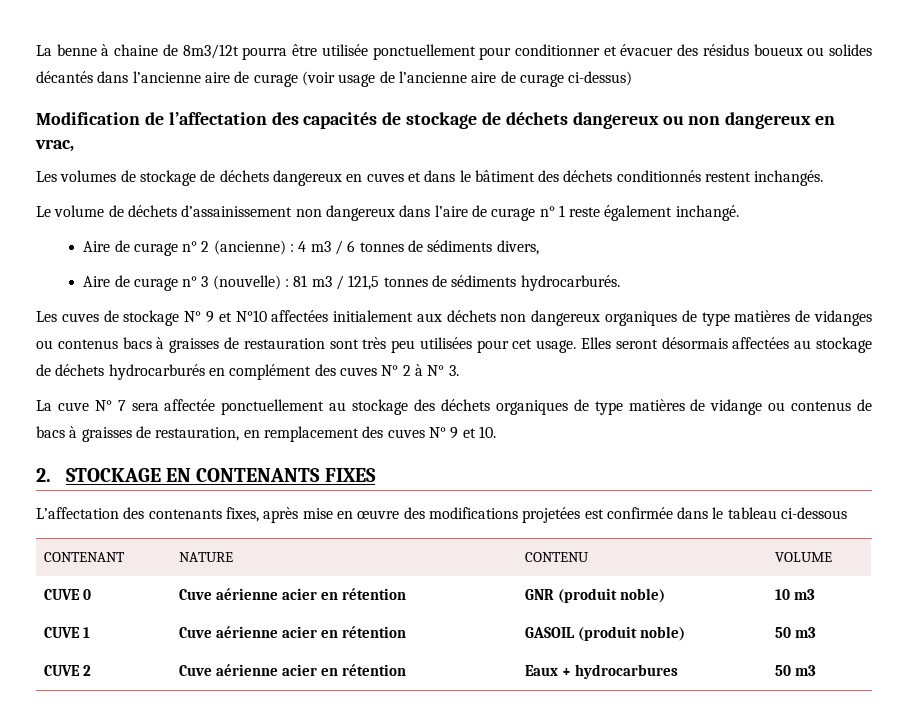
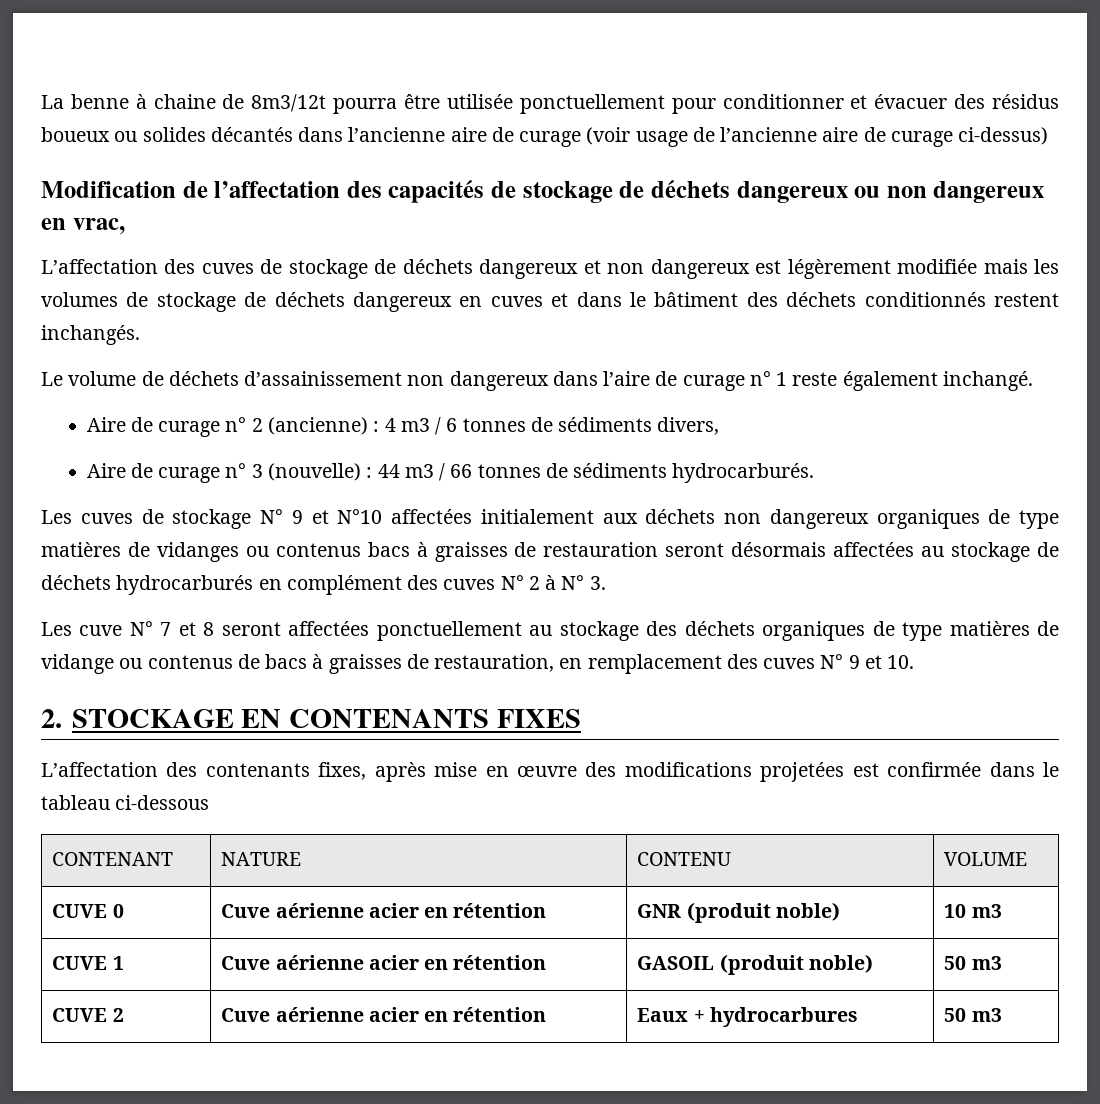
- Les volumes de stockage de déchets dangereux en cuves et dans le bâtiment des déchets conditionnés restent inchangés.
+ L’affectation des cuves de stockage de déchets dangereux et non dangereux est légèrement modifiée mais les volumes de stockage de déchets dangereux en cuves et dans le bâtiment des déchets conditionnés restent inchangés.
- Aire de curage n° 3 (nouvelle) : 81 m3 / 121,5 tonnes de sédiments hydrocarburés.
+ Aire de curage n° 3 (nouvelle) : 44 m3 / 66 tonnes de sédiments hydrocarburés.
- Les cuves de stockage N° 9 et N°10 affectées initialement aux déchets non dangereux organiques de type matières de vidanges ou contenus bacs à graisses de restauration sont très peu utilisées pour cet usage. Elles seront désormais affectées au stockage de déchets hydrocarburés en complément des cuves N° 2 à N° 3.
+ Les cuves de stockage N° 9 et N°10 affectées initialement aux déchets non dangereux organiques de type matières de vidanges ou contenus bacs à graisses de restauration seront désormais affectées au stockage de déchets hydrocarburés en complément des cuves N° 2 à N° 3.
- La cuve N° 7 sera affectée ponctuellement au stockage des déchets organiques de type matières de vidange ou contenus de bacs à graisses de restauration, en remplacement des cuves N° 9 et 10.
+ Les cuve N° 7 et 8 seront affectées ponctuellement au stockage des déchets organiques de type matières de vidange ou contenus de bacs à graisses de restauration, en remplacement des cuves N° 9 et 10.

